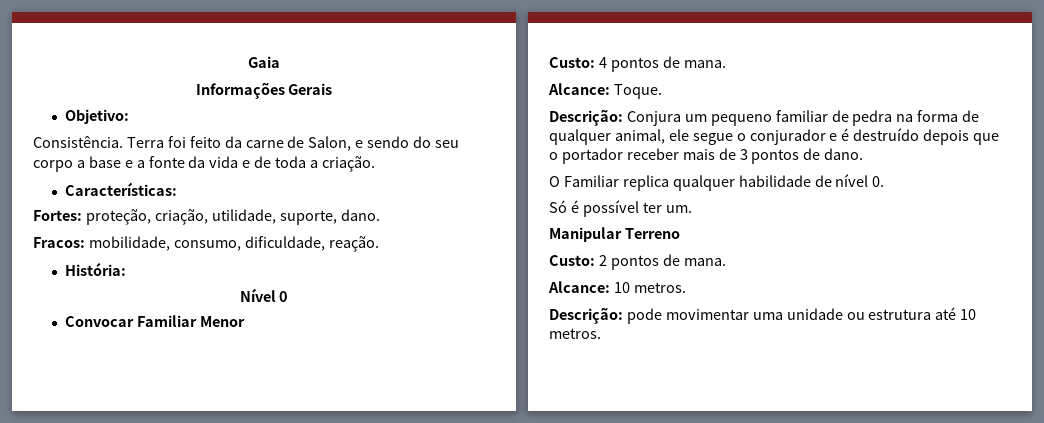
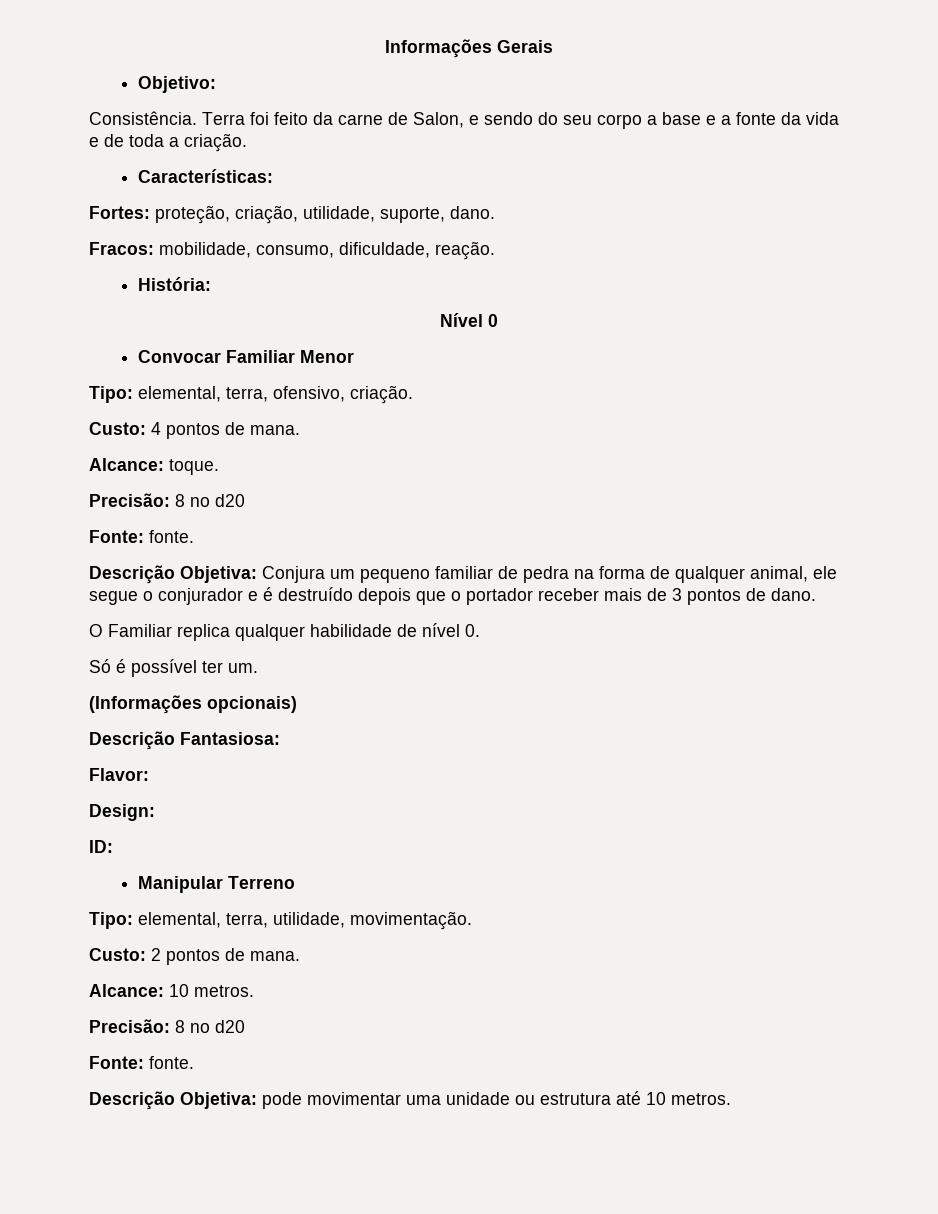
- Gaia
+ Tipo: elemental, terra, ofensivo, criação.
- Alcance: Toque.
- Descrição: Conjura um pequeno familiar de pedra na forma de qualquer animal, ele segue o conjurador e é destruído depois que o portador receber mais de 3 pontos de dano.
+ Alcance: toque.
+ Precisão: 8 no d20
+ Fonte: fonte.
+ Descrição Objetiva: Conjura um pequeno familiar de pedra na forma de qualquer animal, ele segue o conjurador e é destruído depois que o portador receber mais de 3 pontos de dano.
+ (Informações opcionais)
+ Descrição Fantasiosa:
+ Flavor:
+ Design:
+ ID:
  Manipular Terreno
+ Tipo: elemental, terra, utilidade, movimentação.
  Alcance: 10 metros.
- Descrição: pode movimentar uma unidade ou estrutura até 10 metros.
+ Precisão: 8 no d20
+ Fonte: fonte.
+ Descrição Objetiva: pode movimentar uma unidade ou estrutura até 10 metros.

